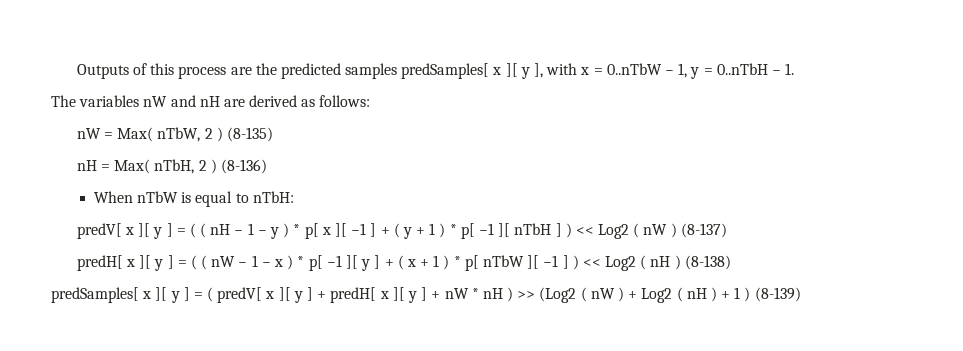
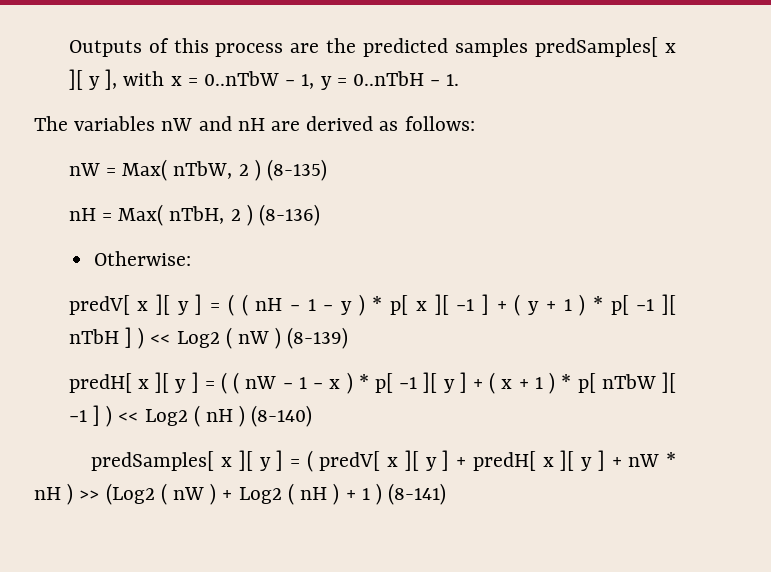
- When nTbW is equal to nTbH:
+ Otherwise:
- predV[ x ][ y ] = ( ( nH − 1 − y ) * p[ x ][ −1 ] + ( y + 1 ) * p[ −1 ][ nTbH ] ) << Log2 ( nW ) (8-137)
+ predV[ x ][ y ] = ( ( nH − 1 − y ) * p[ x ][ −1 ] + ( y + 1 ) * p[ −1 ][ nTbH ] ) << Log2 ( nW ) (8-139)
- predH[ x ][ y ] = ( ( nW − 1 − x ) * p[ −1 ][ y ] + ( x + 1 ) * p[ nTbW ][ −1 ] ) << Log2 ( nH ) (8-138)
+ predH[ x ][ y ] = ( ( nW − 1 − x ) * p[ −1 ][ y ] + ( x + 1 ) * p[ nTbW ][ −1 ] ) << Log2 ( nH ) (8-140)
- predSamples[ x ][ y ] = ( predV[ x ][ y ] + predH[ x ][ y ] + nW * nH ) >> (Log2 ( nW ) + Log2 ( nH ) + 1 ) (8-139)
+ predSamples[ x ][ y ] = ( predV[ x ][ y ] + predH[ x ][ y ] + nW * nH ) >> (Log2 ( nW ) + Log2 ( nH ) + 1 ) (8-141)

